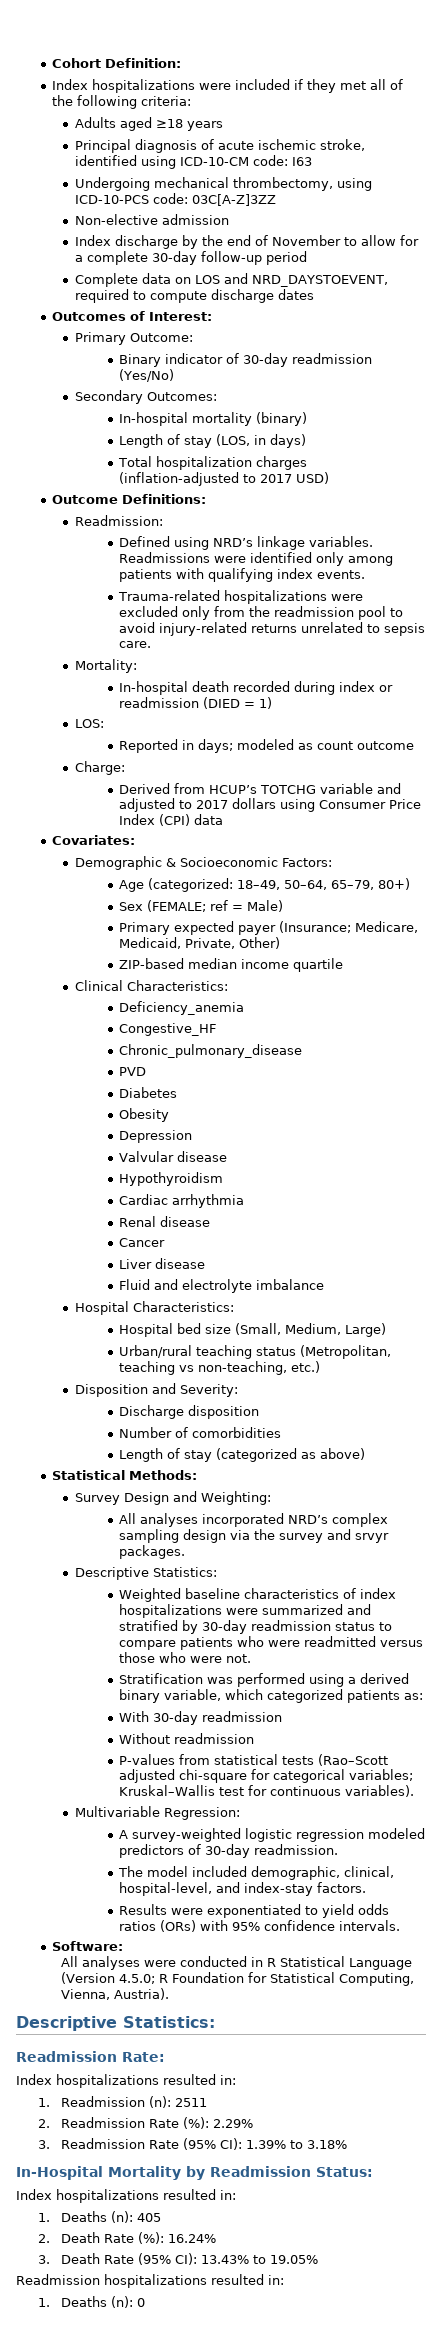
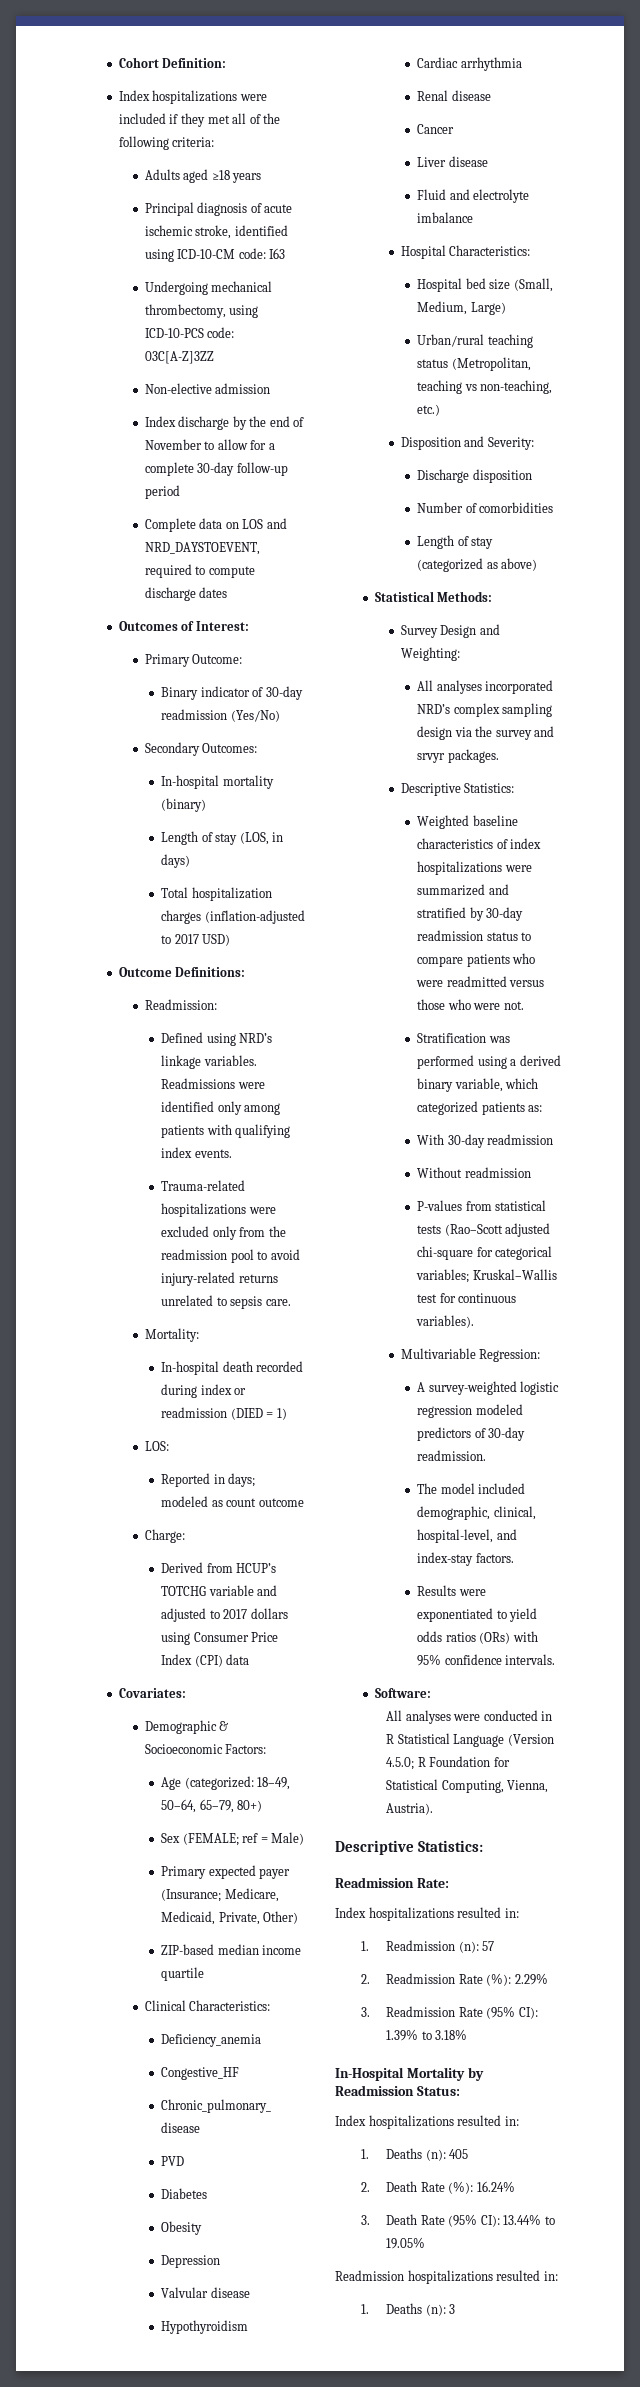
- 1. Readmission (n): 2511
+ 1. Readmission (n): 57
- 3. Death Rate (95% CI): 13.43% to 19.05%
+ 3. Death Rate (95% CI): 13.44% to 19.05%
- 1. Deaths (n): 0
+ 1. Deaths (n): 3

